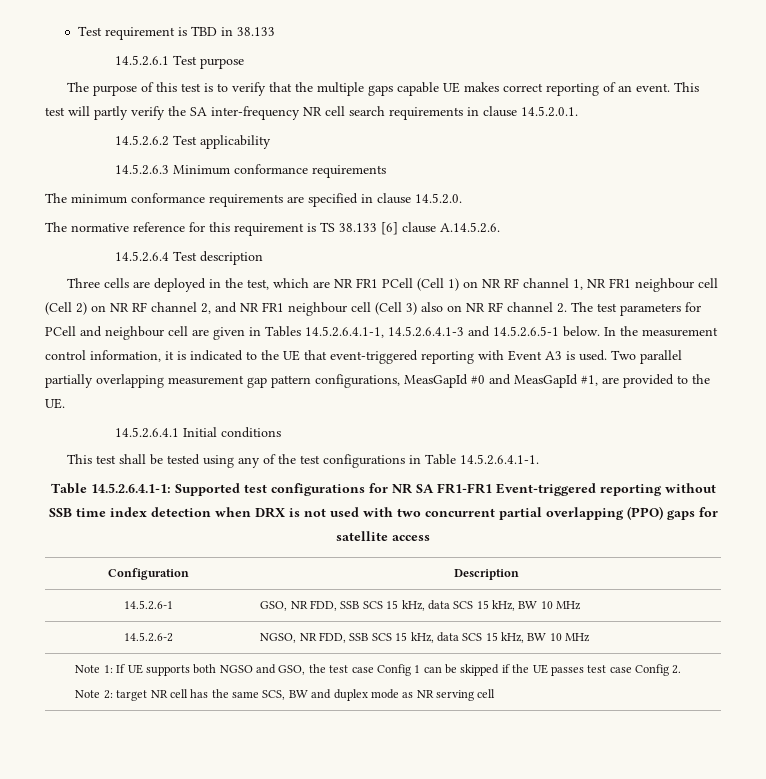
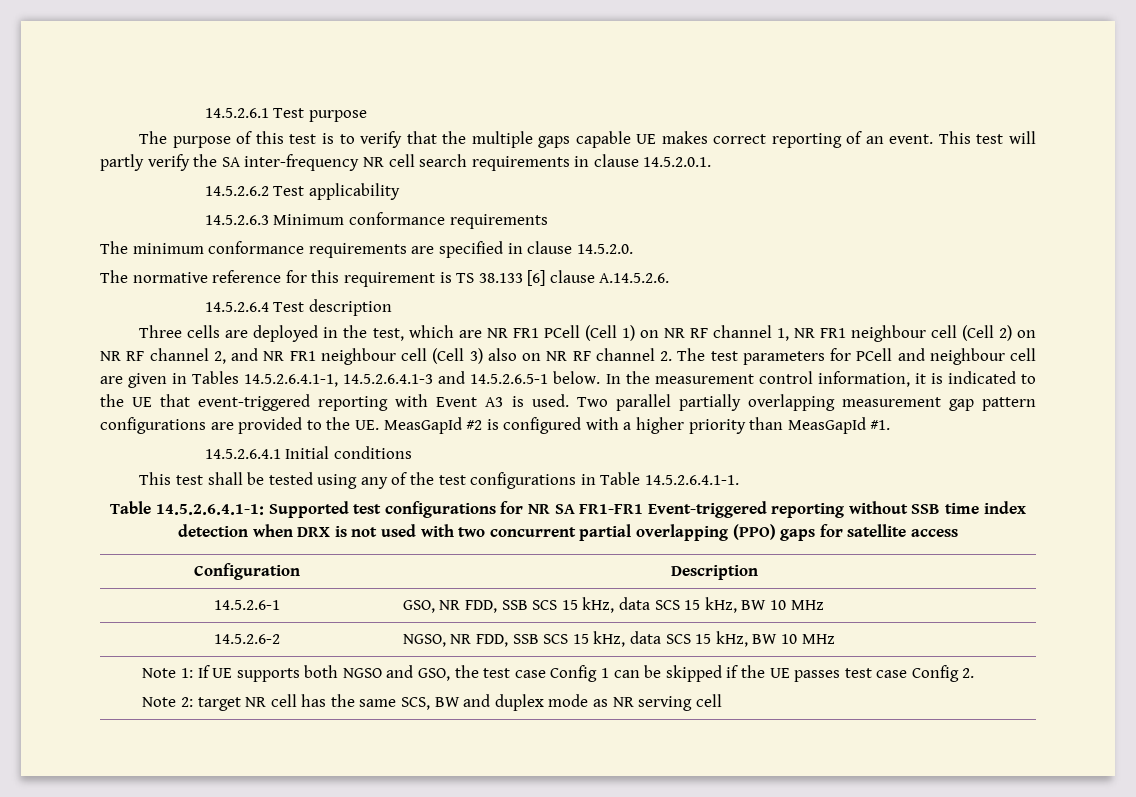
- Test requirement is TBD in 38.133
- Two parallel partially overlapping measurement gap pattern configurations, MeasGapId #0 and MeasGapId #1, are provided to the UE.
+ Two parallel partially overlapping measurement gap pattern configurations are provided to the UE. MeasGapId #2 is configured with a higher priority than MeasGapId #1.

